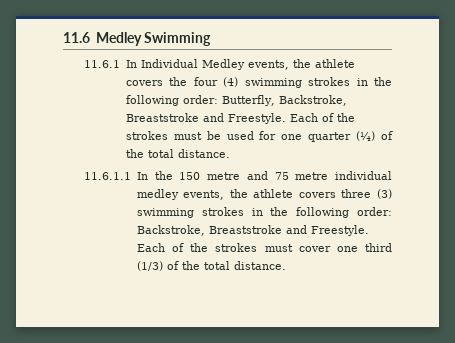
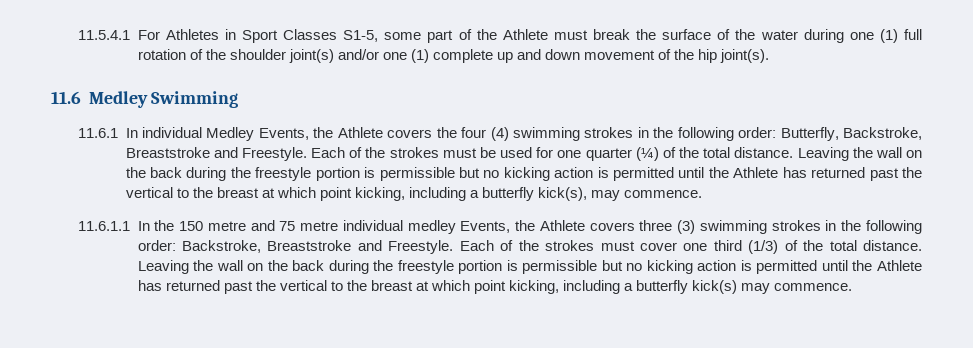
+ 11.5.4.1 For Athletes in Sport Classes S1-5, some part of the Athlete must break the surface of the water during one (1) full rotation of the shoulder joint(s) and/or one (1) complete up and down movement of the hip joint(s).
- 11.6.1 In Individual Medley events, the athlete covers the four (4) swimming strokes in the following order: Butterfly, Backstroke, Breaststroke and Freestyle.
+ 11.6.1 In individual Medley Events, the Athlete covers the four (4) swimming strokes in the following order: Butterfly, Backstroke, Breaststroke and Freestyle.
+ Leaving the wall on the back during the freestyle portion is permissible but no kicking action is permitted until the Athlete has returned past the vertical to the breast at which point kicking, including a butterfly kick(s), may commence.
- 11.6.1.1 In the 150 metre and 75 metre individual medley events, the athlete covers three (3) swimming strokes in the following order: Backstroke, Breaststroke and Freestyle.
+ 11.6.1.1 In the 150 metre and 75 metre individual medley Events, the Athlete covers three (3) swimming strokes in the following order: Backstroke, Breaststroke and Freestyle.
+ Leaving the wall on the back during the freestyle portion is permissible but no kicking action is permitted until the Athlete has returned past the vertical to the breast at which point kicking, including a butterfly kick(s) may commence.

